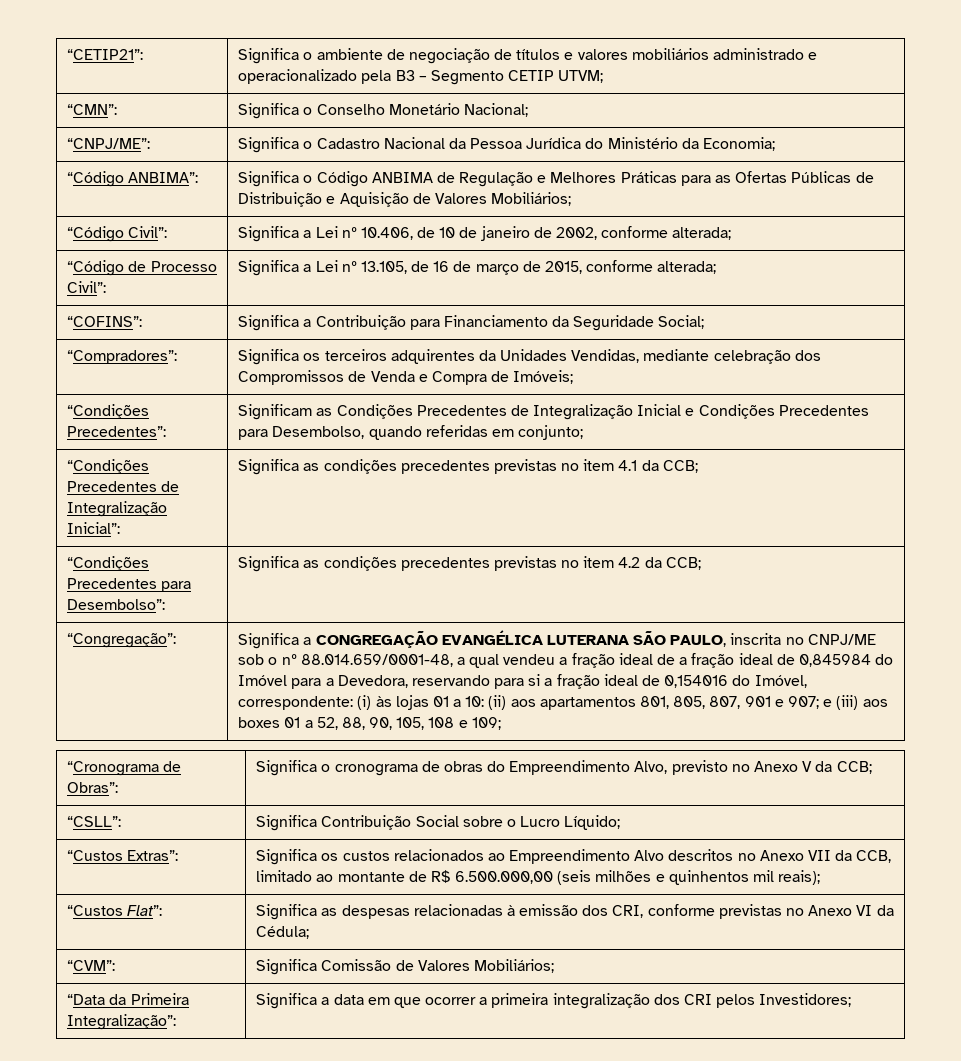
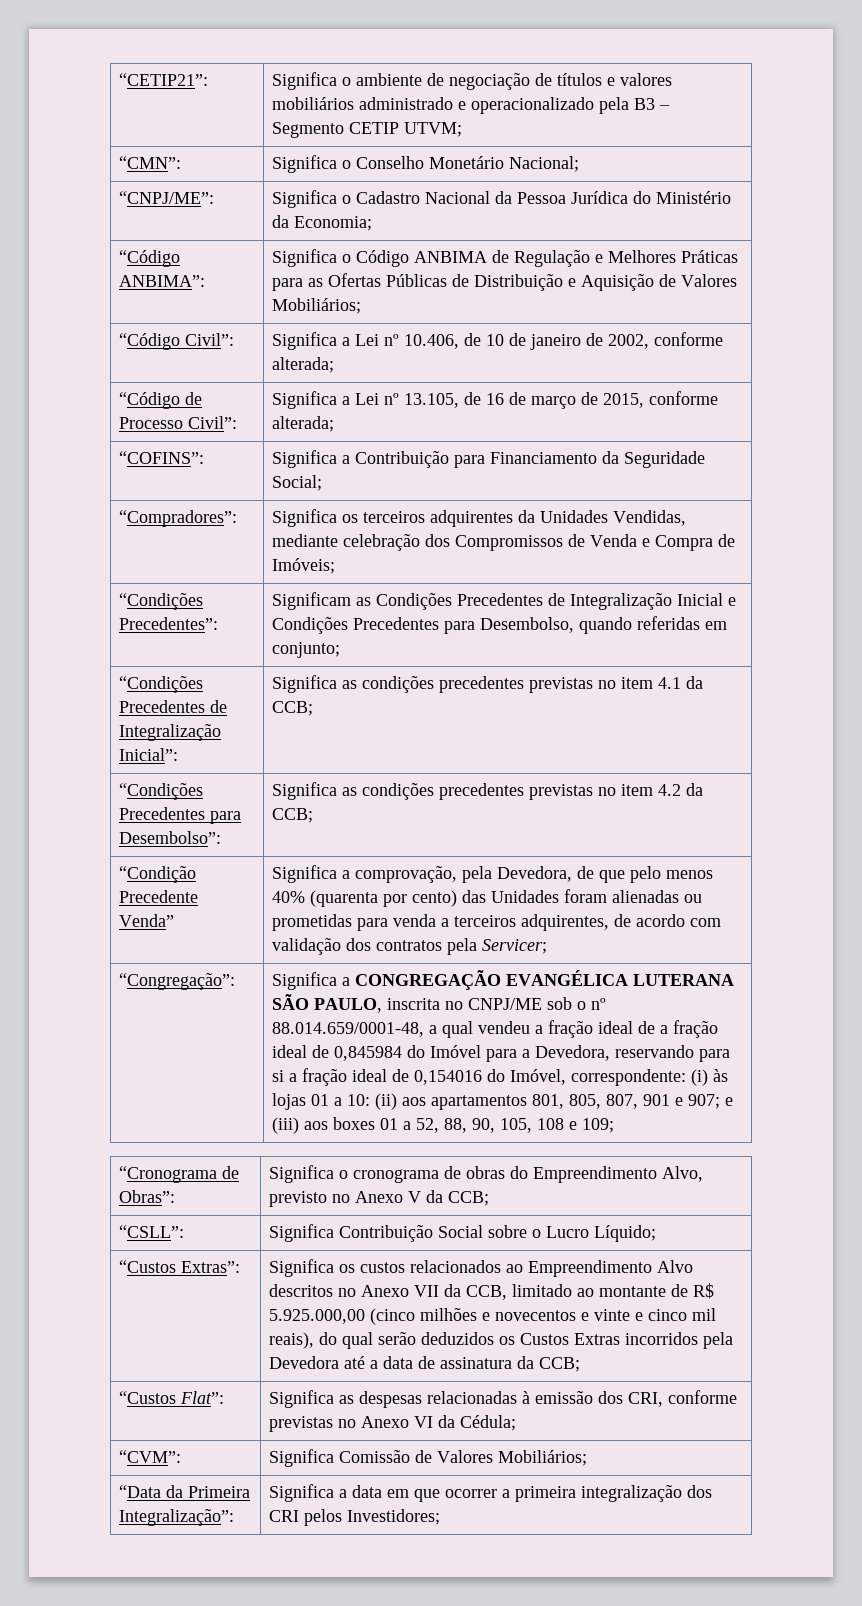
+ “Condição Precedente Venda” | Significa a comprovação, pela Devedora, de que pelo menos 40% (quarenta por cento) das Unidades foram alienadas ou prometidas para venda a terceiros adquirentes, de acordo com validação dos contratos pela Servicer;
- Significa os custos relacionados ao Empreendimento Alvo descritos no Anexo VII da CCB, limitado ao montante de R$ 6.500.000,00 (seis milhões e quinhentos mil reais);
+ Significa os custos relacionados ao Empreendimento Alvo descritos no Anexo VII da CCB, limitado ao montante de R$ 5.925.000,00 (cinco milhões e novecentos e vinte e cinco mil reais), do qual serão deduzidos os Custos Extras incorridos pela Devedora até a data de assinatura da CCB;

